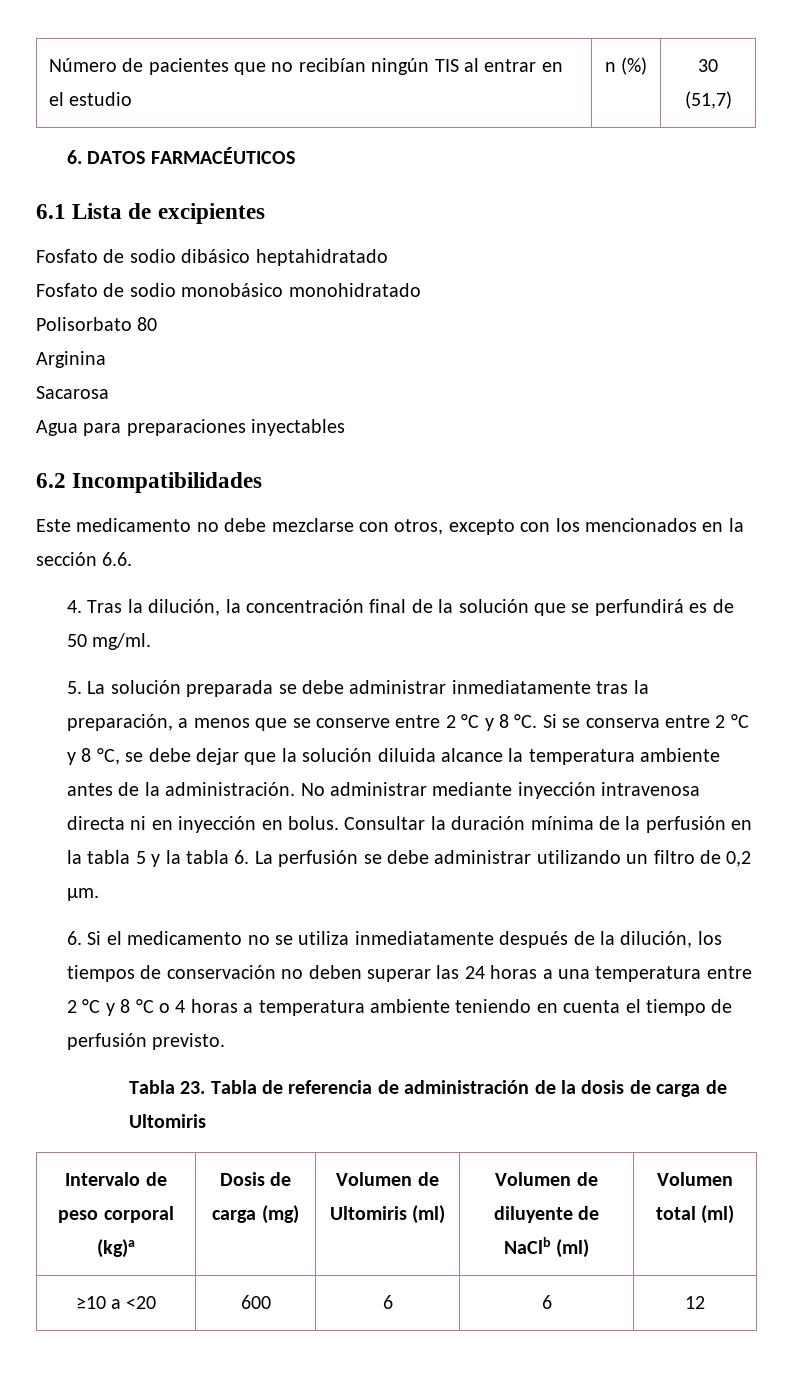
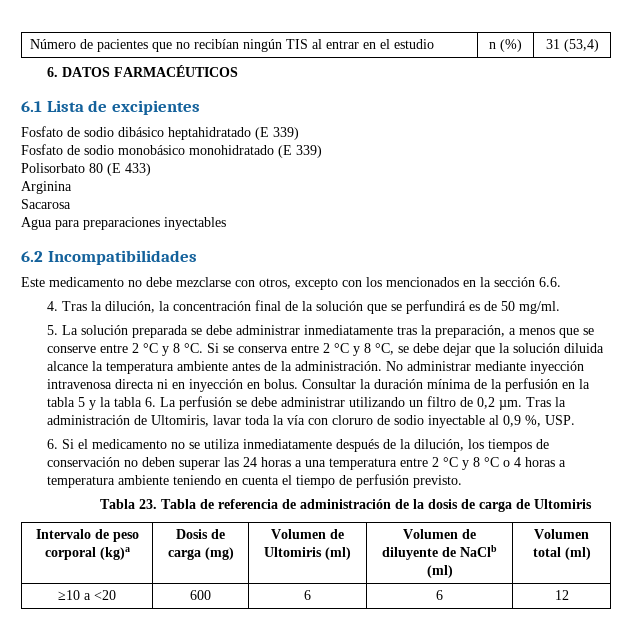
- Número de pacientes que no recibían ningún TIS al entrar en el estudio | n (%) | 30 (51,7)
+ Número de pacientes que no recibían ningún TIS al entrar en el estudio | n (%) | 31 (53,4)
- Fosfato de sodio dibásico heptahidratado
+ Fosfato de sodio dibásico heptahidratado (E 339)
- Fosfato de sodio monobásico monohidratado
+ Fosfato de sodio monobásico monohidratado (E 339)
- Polisorbato 80
+ Polisorbato 80 (E 433)
+ Tras la administración de Ultomiris, lavar toda la vía con cloruro de sodio inyectable al 0,9 %, USP.

